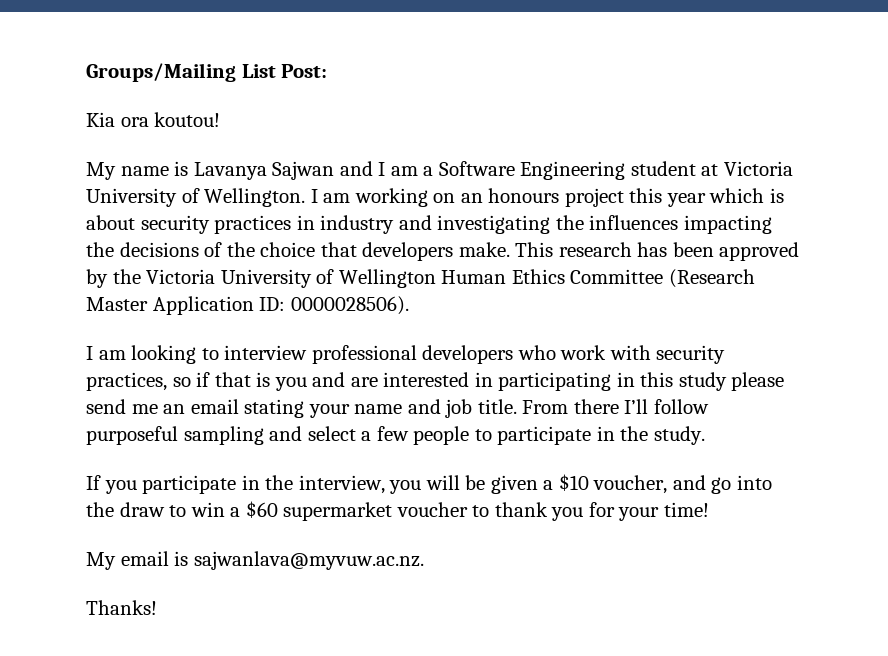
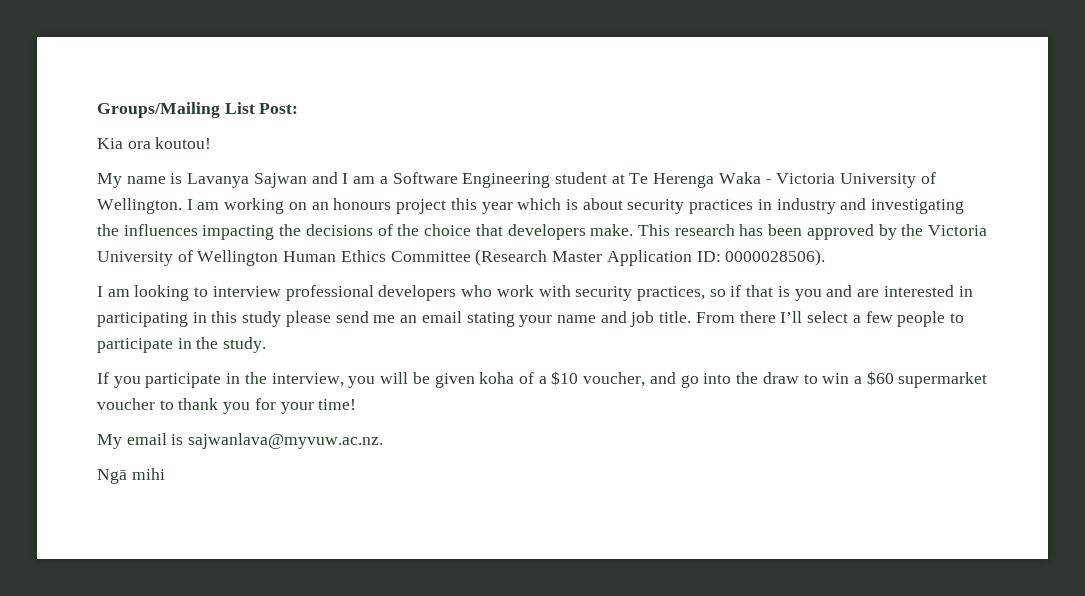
- My name is Lavanya Sajwan and I am a Software Engineering student at Victoria University of Wellington.
+ My name is Lavanya Sajwan and I am a Software Engineering student at Te Herenga Waka - Victoria University of Wellington.
- From there I’ll follow purposeful sampling and select a few people to participate in the study.
+ From there I’ll select a few people to participate in the study.
- If you participate in the interview, you will be given a $10 voucher, and go into the draw to win a $60 supermarket voucher to thank you for your time!
+ If you participate in the interview, you will be given koha of a $10 voucher, and go into the draw to win a $60 supermarket voucher to thank you for your time!
- Thanks!
+ Ngā mihi

